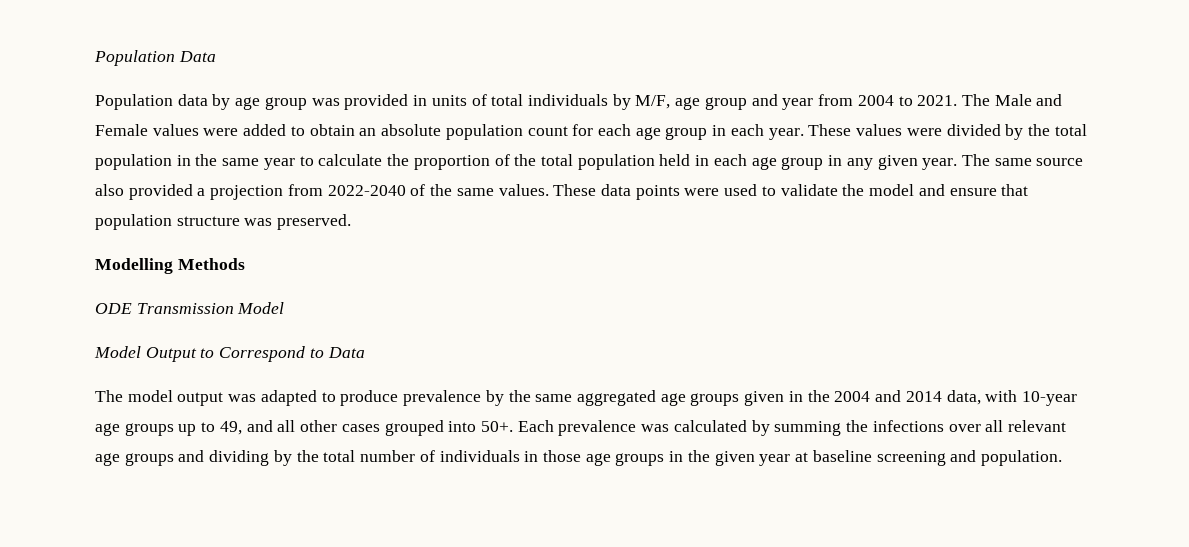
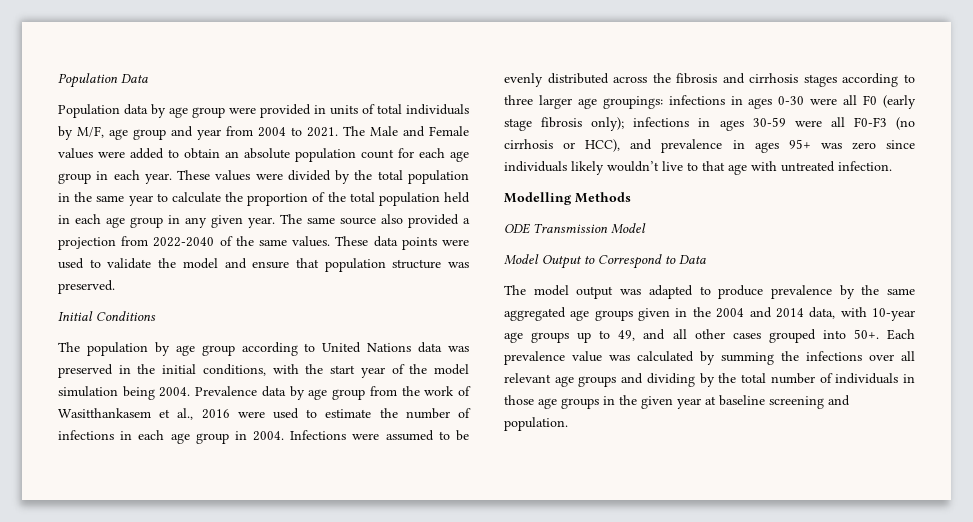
- Population data by age group was provided in units of total individuals by M/F, age group and year from 2004 to 2021.
+ Population data by age group were provided in units of total individuals by M/F, age group and year from 2004 to 2021.
+ Initial Conditions
+ The population by age group according to United Nations data was preserved in the initial conditions, with the start year of the model simulation being 2004. Prevalence data by age group from the work of Wasitthankasem et al., 2016 were used to estimate the number of infections in each age group in 2004. Infections were assumed to be evenly distributed across the fibrosis and cirrhosis stages according to three larger age groupings: infections in ages 0-30 were all F0 (early stage fibrosis only); infections in ages 30-59 were all F0-F3 (no cirrhosis or HCC), and prevalence in ages 95+ was zero since individuals likely wouldn’t live to that age with untreated infection.
- Each prevalence was calculated by summing the infections over all relevant age groups and dividing by the total number of individuals in those age groups in the given year at baseline screening and population.
+ Each prevalence value was calculated by summing the infections over all relevant age groups and dividing by the total number of individuals in those age groups in the given year at baseline screening and population.

